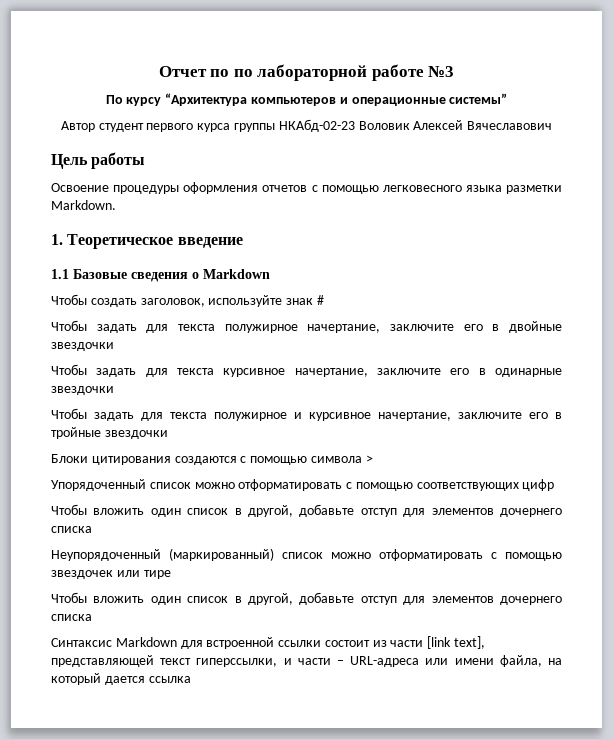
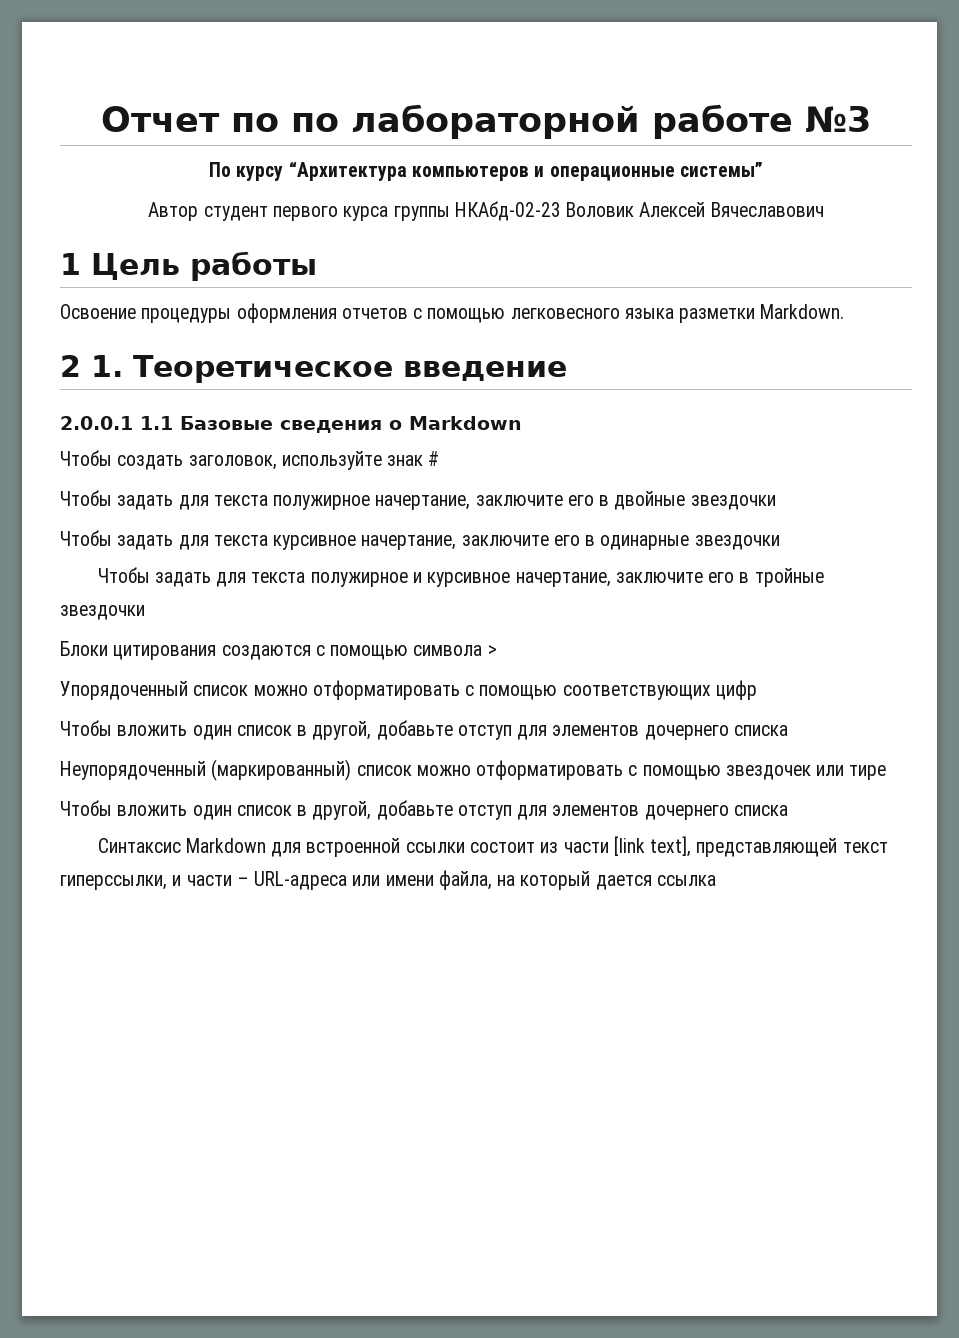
- Цель работы
+ 1 Цель работы
- 1. Теоретическое введение
+ 2 1. Теоретическое введение
- 1.1 Базовые сведения о Markdown
+ 2.0.0.1 1.1 Базовые сведения о Markdown

